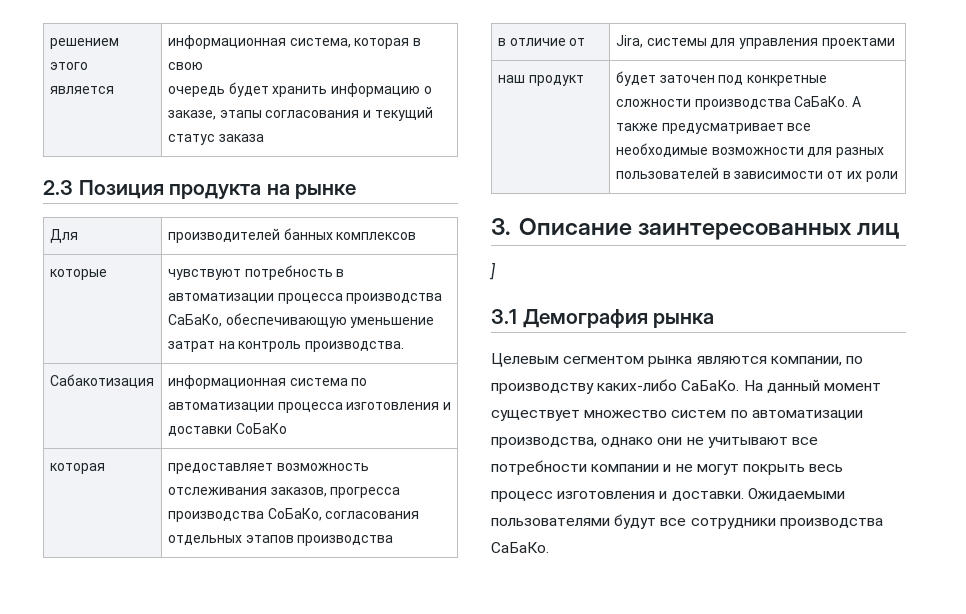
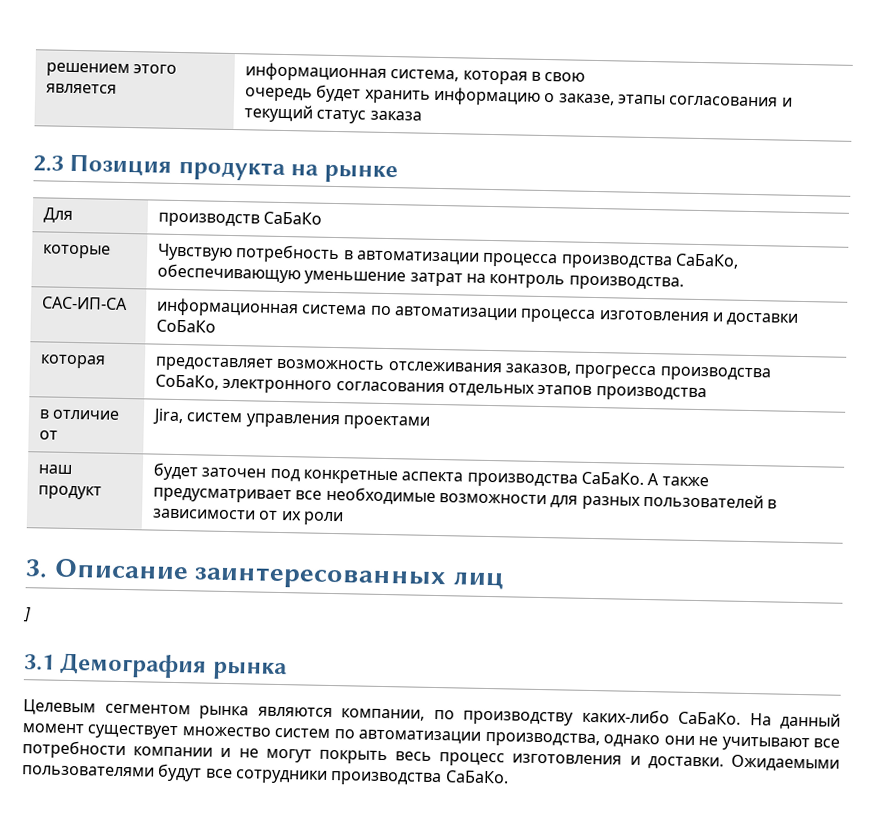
- Для | производителей банных комплексов
+ Для | производств СаБаКо
- которые | чувствуют потребность в автоматизации процесса производства СаБаКо, обеспечивающую уменьшение затрат на контроль производства.
+ которые | Чувствую потребность в автоматизации процесса производства СаБаКо, обеспечивающую уменьшение затрат на контроль производства.
- Сабакотизация | информационная система по автоматизации процесса изготовления и доставки СоБаКо
+ САС-ИП-СА | информационная система по автоматизации процесса изготовления и доставки СоБаКо
- которая | предоставляет возможность отслеживания заказов, прогресса производства СоБаКо, согласования отдельных этапов производства
+ которая | предоставляет возможность отслеживания заказов, прогресса производства СоБаКо, электронного согласования отдельных этапов производства
- в отличие от | Jira, системы для управления проектами
+ в отличие от | Jira, систем управления проектами
- наш продукт | будет заточен под конкретные сложности производства СаБаКо. А также предусматривает все необходимые возможности для разных пользователей в зависимости от их роли
+ наш продукт | будет заточен под конкретные аспекта производства СаБаКо. А также предусматривает все необходимые возможности для разных пользователей в зависимости от их роли

